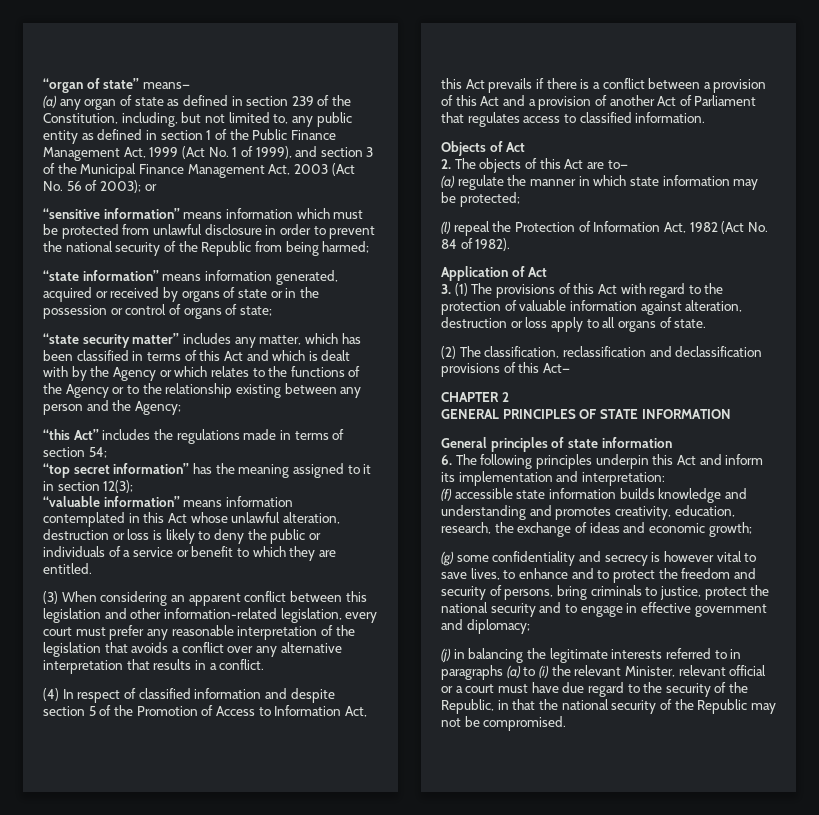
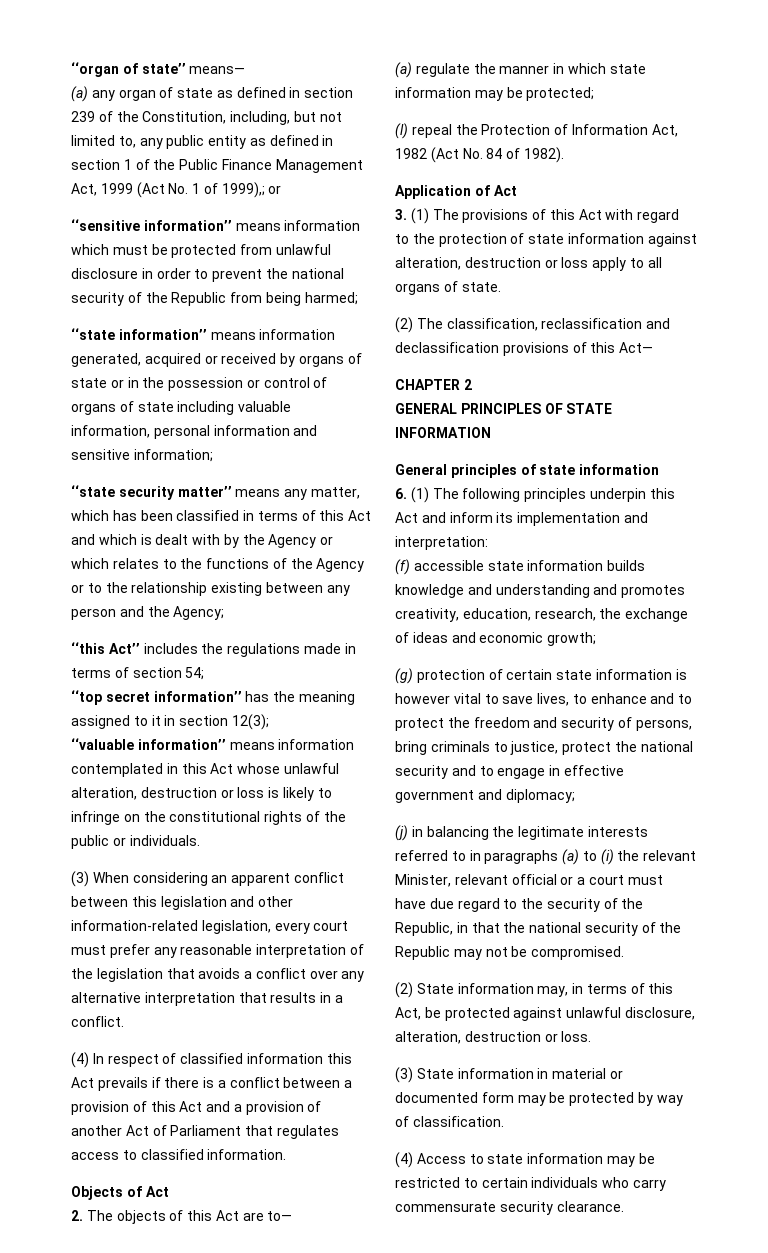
- (a) any organ of state as defined in section 239 of the Constitution, including, but not limited to, any public entity as defined in section 1 of the Public Finance Management Act, 1999 (Act No. 1 of 1999), and section 3 of the Municipal Finance Management Act, 2003 (Act No. 56 of 2003); or
+ (a) any organ of state as defined in section 239 of the Constitution, including, but not limited to, any public entity as defined in section 1 of the Public Finance Management Act, 1999 (Act No. 1 of 1999),; or
- ‘‘state information’’ means information generated, acquired or received by organs of state or in the possession or control of organs of state;
+ ‘‘state information’’ means information generated, acquired or received by organs of state or in the possession or control of organs of state including valuable information, personal information and sensitive information;
- ‘‘state security matter’’ includes any matter, which has been classified in terms of this Act and which is dealt with by the Agency or which relates to the functions of the Agency or to the relationship existing between any person and the Agency;
+ ‘‘state security matter’’ means any matter, which has been classified in terms of this Act and which is dealt with by the Agency or which relates to the functions of the Agency or to the relationship existing between any person and the Agency;
- ‘‘valuable information’’ means information contemplated in this Act whose unlawful alteration, destruction or loss is likely to deny the public or individuals of a service or benefit to which they are entitled.
+ ‘‘valuable information’’ means information contemplated in this Act whose unlawful alteration, destruction or loss is likely to infringe on the constitutional rights of the public or individuals.
- (4) In respect of classified information and despite section 5 of the Promotion of Access to Information Act, this Act prevails if there is a conflict between a provision of this Act and a provision of another Act of Parliament that regulates access to classified information.
+ (4) In respect of classified information this Act prevails if there is a conflict between a provision of this Act and a provision of another Act of Parliament that regulates access to classified information.
- 3. (1) The provisions of this Act with regard to the protection of valuable information against alteration, destruction or loss apply to all organs of state.
+ 3. (1) The provisions of this Act with regard to the protection of state information against alteration, destruction or loss apply to all organs of state.
- 6. The following principles underpin this Act and inform its implementation and interpretation:
+ 6. (1) The following principles underpin this Act and inform its implementation and interpretation:
- (g) some confidentiality and secrecy is however vital to save lives, to enhance and to protect the freedom and security of persons, bring criminals to justice, protect the national security and to engage in effective government and diplomacy;
+ (g) protection of certain state information is however vital to save lives, to enhance and to protect the freedom and security of persons, bring criminals to justice, protect the national security and to engage in effective government and diplomacy;
+ (2) State information may, in terms of this Act, be protected against unlawful disclosure, alteration, destruction or loss.
+ (3) State information in material or documented form may be protected by way of classification.
+ (4) Access to state information may be restricted to certain individuals who carry commensurate security clearance.

